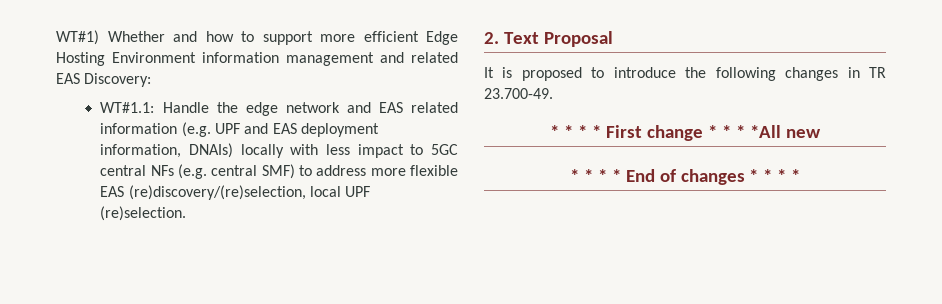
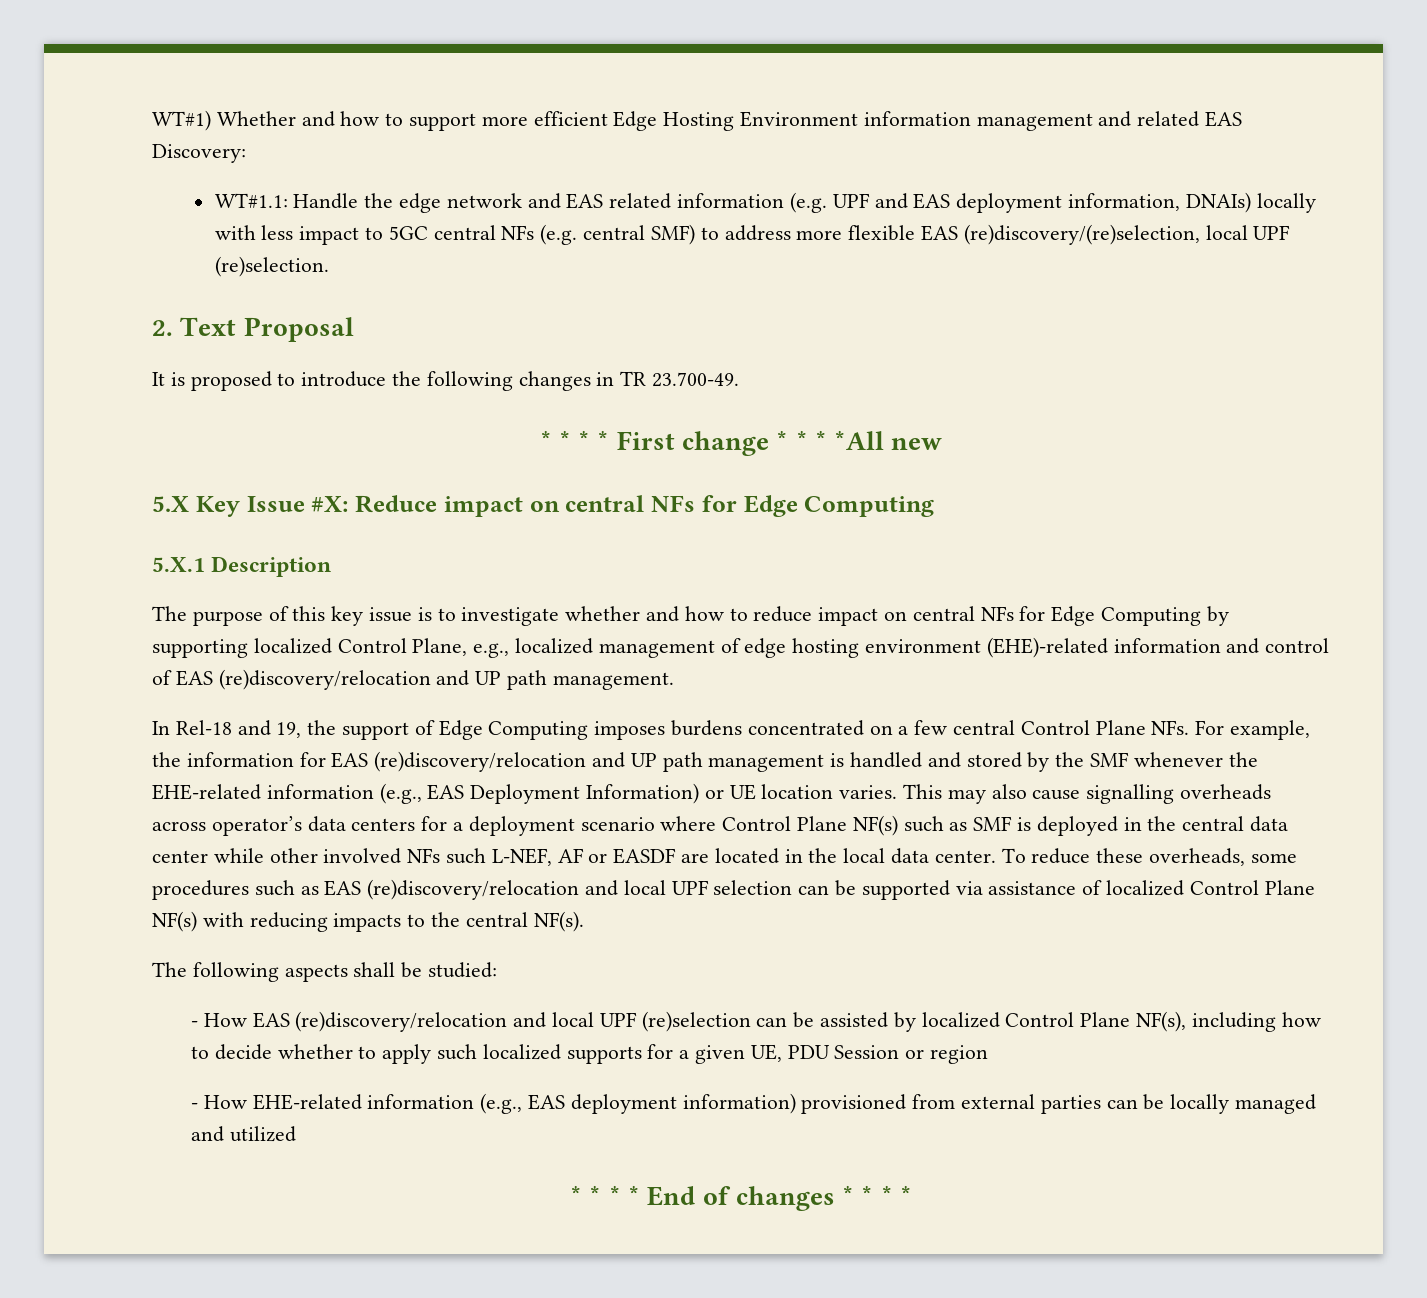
+ 5.X Key Issue #X: Reduce impact on central NFs for Edge Computing
+ 5.X.1 Description
+ The purpose of this key issue is to investigate whether and how to reduce impact on central NFs for Edge Computing by supporting localized Control Plane, e.g., localized management of edge hosting environment (EHE)-related information and control of EAS (re)discovery/relocation and UP path management.
+ In Rel-18 and 19, the support of Edge Computing imposes burdens concentrated on a few central Control Plane NFs. For example, the information for EAS (re)discovery/relocation and UP path management is handled and stored by the SMF whenever the EHE-related information (e.g., EAS Deployment Information) or UE location varies. This may also cause signalling overheads across operator’s data centers for a deployment scenario where Control Plane NF(s) such as SMF is deployed in the central data center while other involved NFs such L-NEF, AF or EASDF are located in the local data center. To reduce these overheads, some procedures such as EAS (re)discovery/relocation and local UPF selection can be supported via assistance of localized Control Plane NF(s) with reducing impacts to the central NF(s).
+ The following aspects shall be studied:
+ - How EAS (re)discovery/relocation and local UPF (re)selection can be assisted by localized Control Plane NF(s), including how to decide whether to apply such localized supports for a given UE, PDU Session or region
+ - How EHE-related information (e.g., EAS deployment information) provisioned from external parties can be locally managed and utilized

